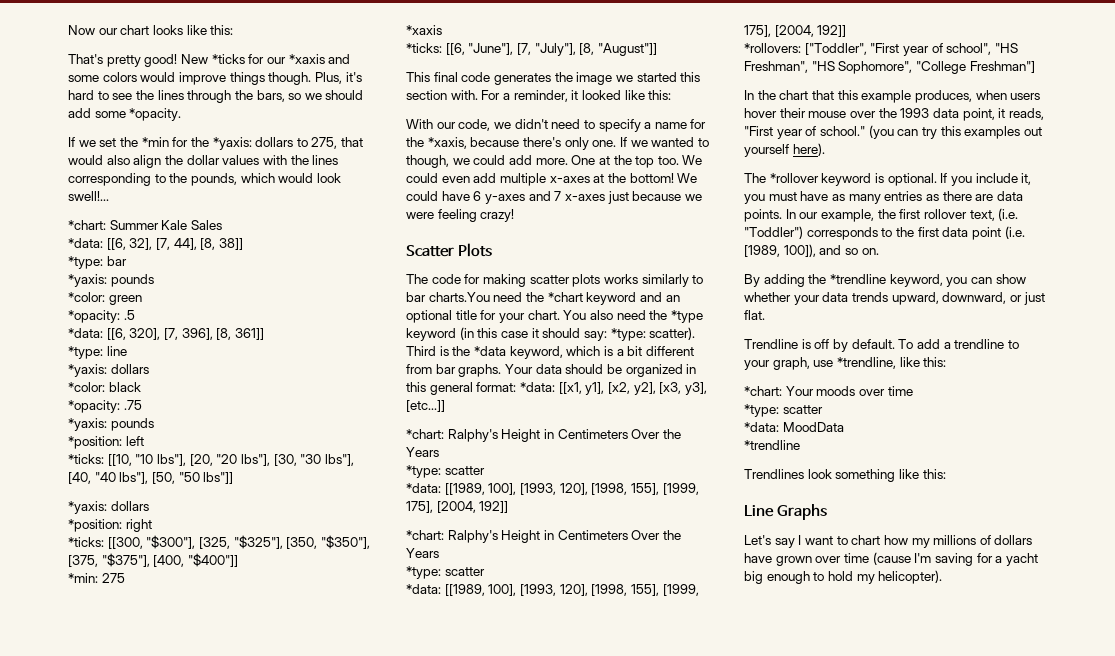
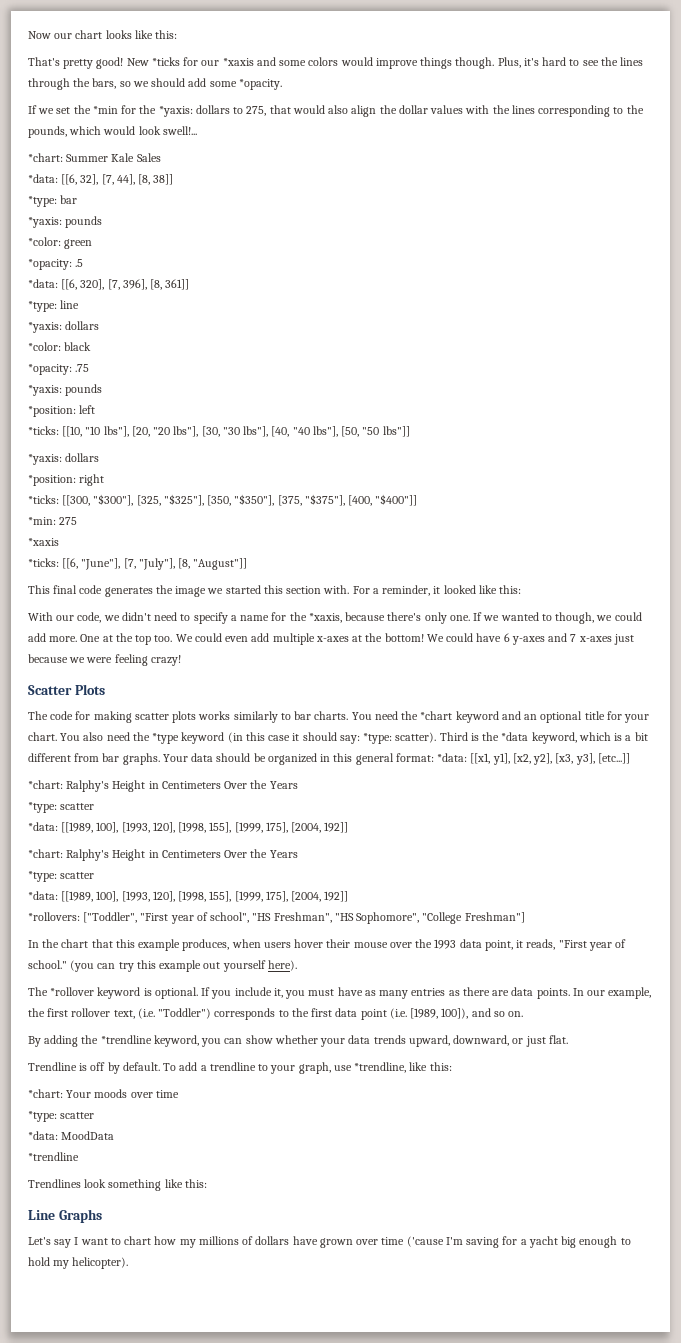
- The code for making scatter plots works similarly to bar charts.You need the *chart keyword and an optional title for your chart.
+ The code for making scatter plots works similarly to bar charts. You need the *chart keyword and an optional title for your chart.
- (you can try this examples out yourself here).
+ (you can try this example out yourself here).
- Let's say I want to chart how my millions of dollars have grown over time (cause I'm saving for a yacht big enough to hold my helicopter).
+ Let's say I want to chart how my millions of dollars have grown over time ('cause I'm saving for a yacht big enough to hold my helicopter).

